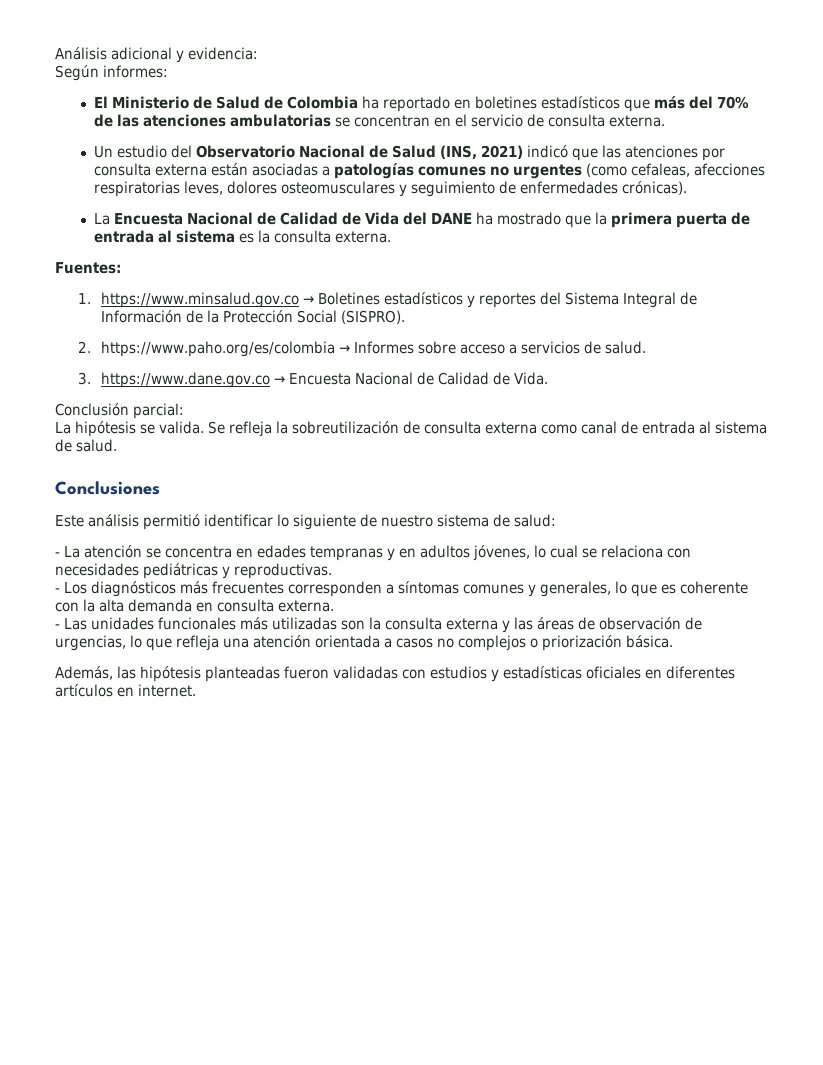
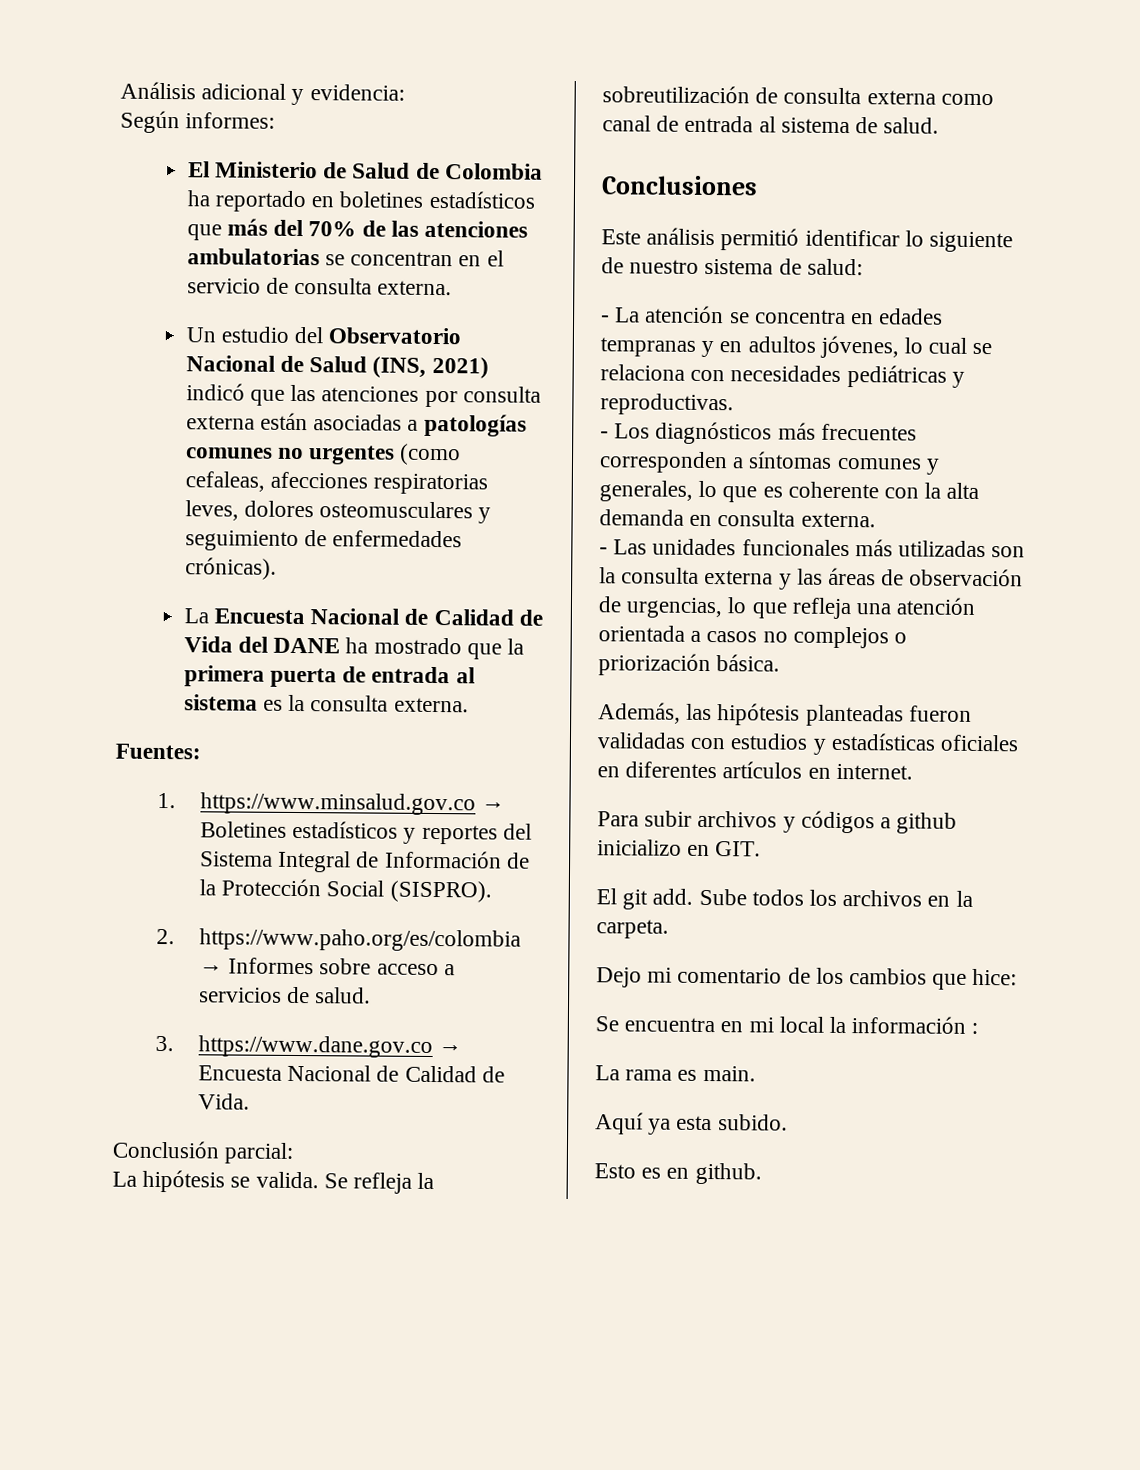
+ Para subir archivos y códigos a github inicializo en GIT.
+ El git add. Sube todos los archivos en la carpeta.
+ Dejo mi comentario de los cambios que hice:
+ Se encuentra en mi local la información :
+ La rama es main.
+ Aquí ya esta subido.
+ Esto es en github.

